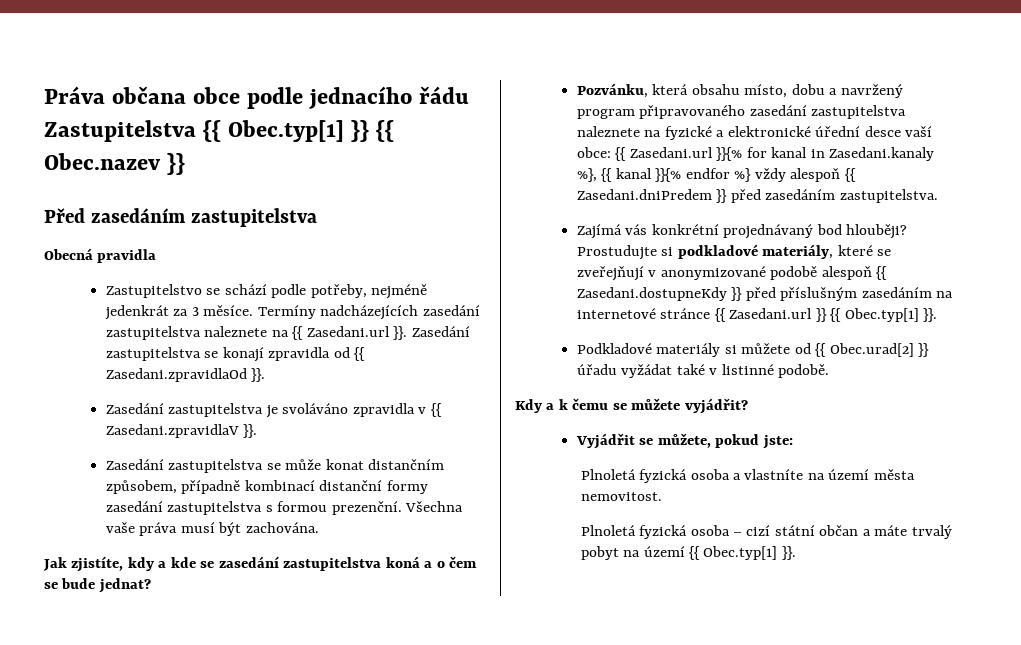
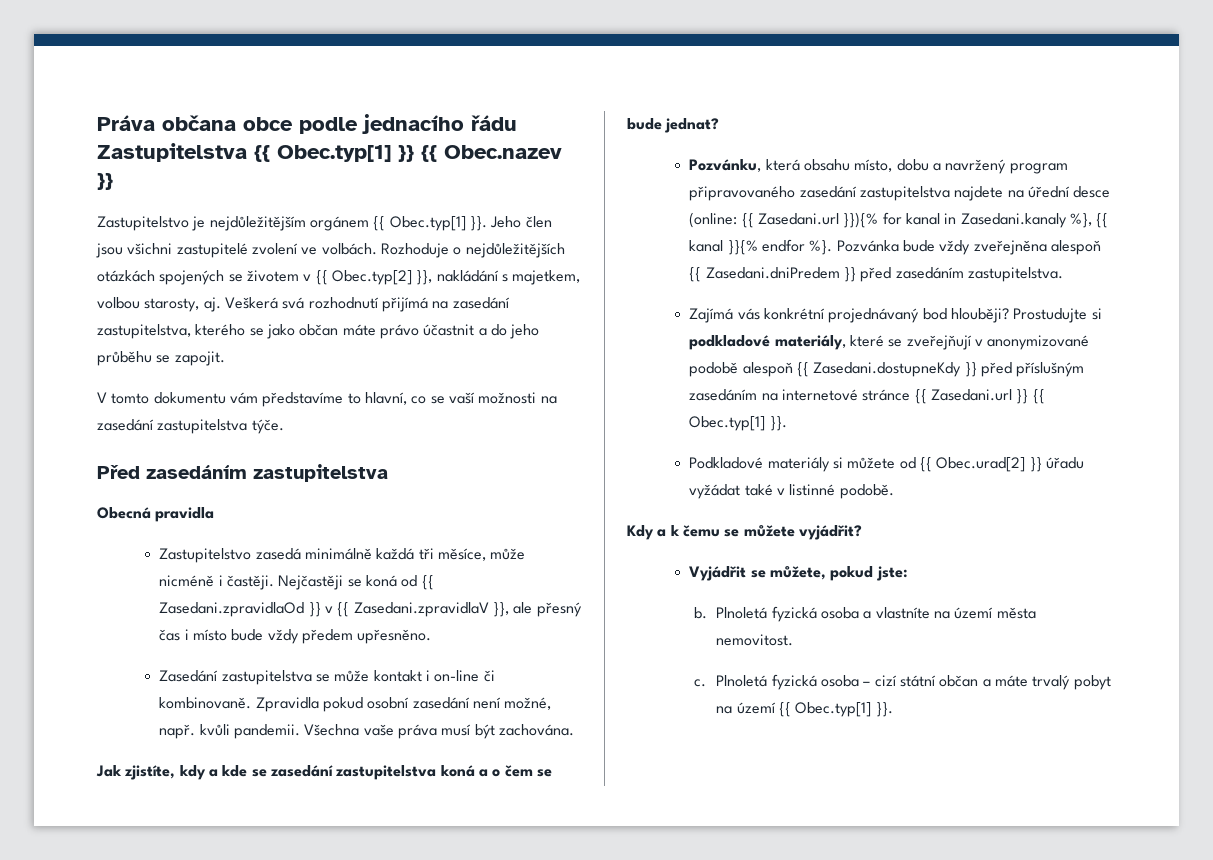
+ Zastupitelstvo je nejdůležitějším orgánem {{ Obec.typ[1] }}. Jeho člen jsou všichni zastupitelé zvolení ve volbách. Rozhoduje o nejdůležitějších otázkách spojených se životem v {{ Obec.typ[2] }}, nakládání s majetkem, volbou starosty, aj. Veškerá svá rozhodnutí přijímá na zasedání zastupitelstva, kterého se jako občan máte právo účastnit a do jeho průběhu se zapojit.
+ V tomto dokumentu vám představíme to hlavní, co se vaší možnosti na zasedání zastupitelstva týče.
- Zastupitelstvo se schází podle potřeby, nejméně jedenkrát za 3 měsíce. Termíny nadcházejících zasedání zastupitelstva naleznete na {{ Zasedani.url }}. Zasedání zastupitelstva se konají zpravidla od {{ Zasedani.zpravidlaOd }}.
- Zasedání zastupitelstva je svoláváno zpravidla v {{ Zasedani.zpravidlaV }}.
- Zasedání zastupitelstva se může konat distančním způsobem, případně kombinací distanční formy zasedání zastupitelstva s formou prezenční.
+ Zastupitelstvo zasedá minimálně každá tři měsíce, může nicméně i častěji. Nejčastěji se koná od {{ Zasedani.zpravidlaOd }} v {{ Zasedani.zpravidlaV }}, ale přesný čas i místo bude vždy předem upřesněno.
+ Zasedání zastupitelstva se může kontakt i on-line či kombinovaně. Zpravidla pokud osobní zasedání není možné, např. kvůli pandemii.
- Pozvánku, která obsahu místo, dobu a navržený program připravovaného zasedání zastupitelstva naleznete na fyzické a elektronické úřední desce vaší obce: {{ Zasedani.url }}{% for kanal in Zasedani.kanaly %}, {{ kanal }}{% endfor %} vždy alespoň {{ Zasedani.dniPredem }} před zasedáním zastupitelstva.
+ Pozvánku, která obsahu místo, dobu a navržený program připravovaného zasedání zastupitelstva najdete na úřední desce (online: {{ Zasedani.url }}){% for kanal in Zasedani.kanaly %}, {{ kanal }}{% endfor %}. Pozvánka bude vždy zveřejněna alespoň {{ Zasedani.dniPredem }} před zasedáním zastupitelstva.
+ b.
+ c.

